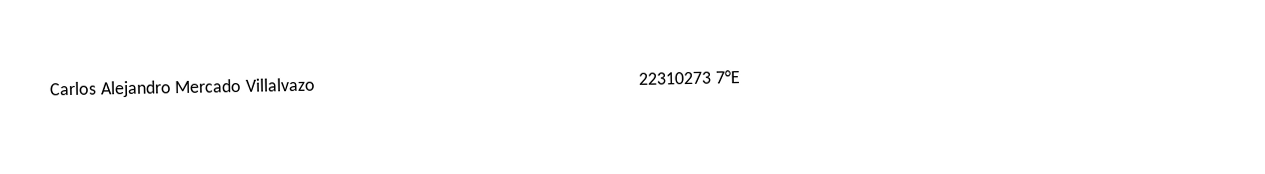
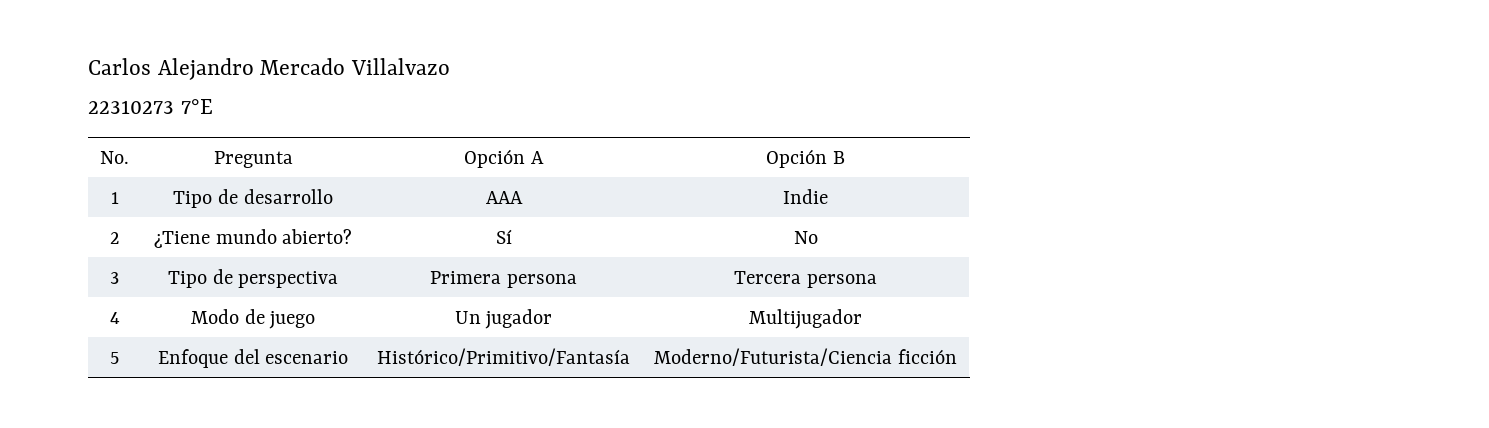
+ No. | Pregunta | Opción A | Opción B
+ 1 | Tipo de desarrollo | AAA | Indie
+ 2 | ¿Tiene mundo abierto? | Sí | No
+ 3 | Tipo de perspectiva | Primera persona | Tercera persona
+ 4 | Modo de juego | Un jugador | Multijugador
+ 5 | Enfoque del escenario | Histórico/Primitivo/Fantasía | Moderno/Futurista/Ciencia ficción

